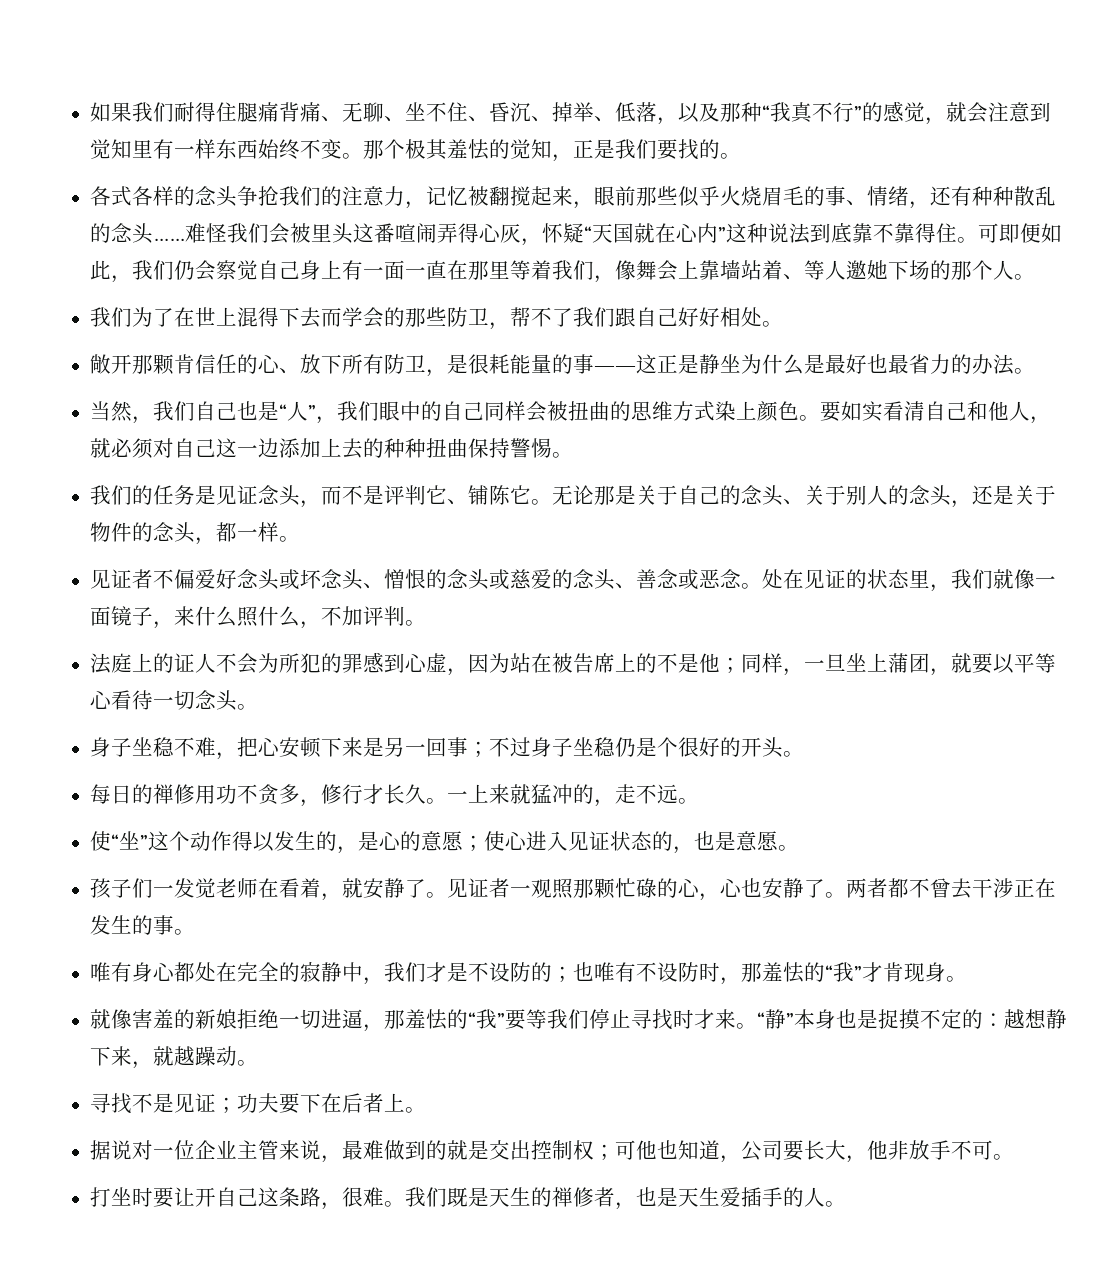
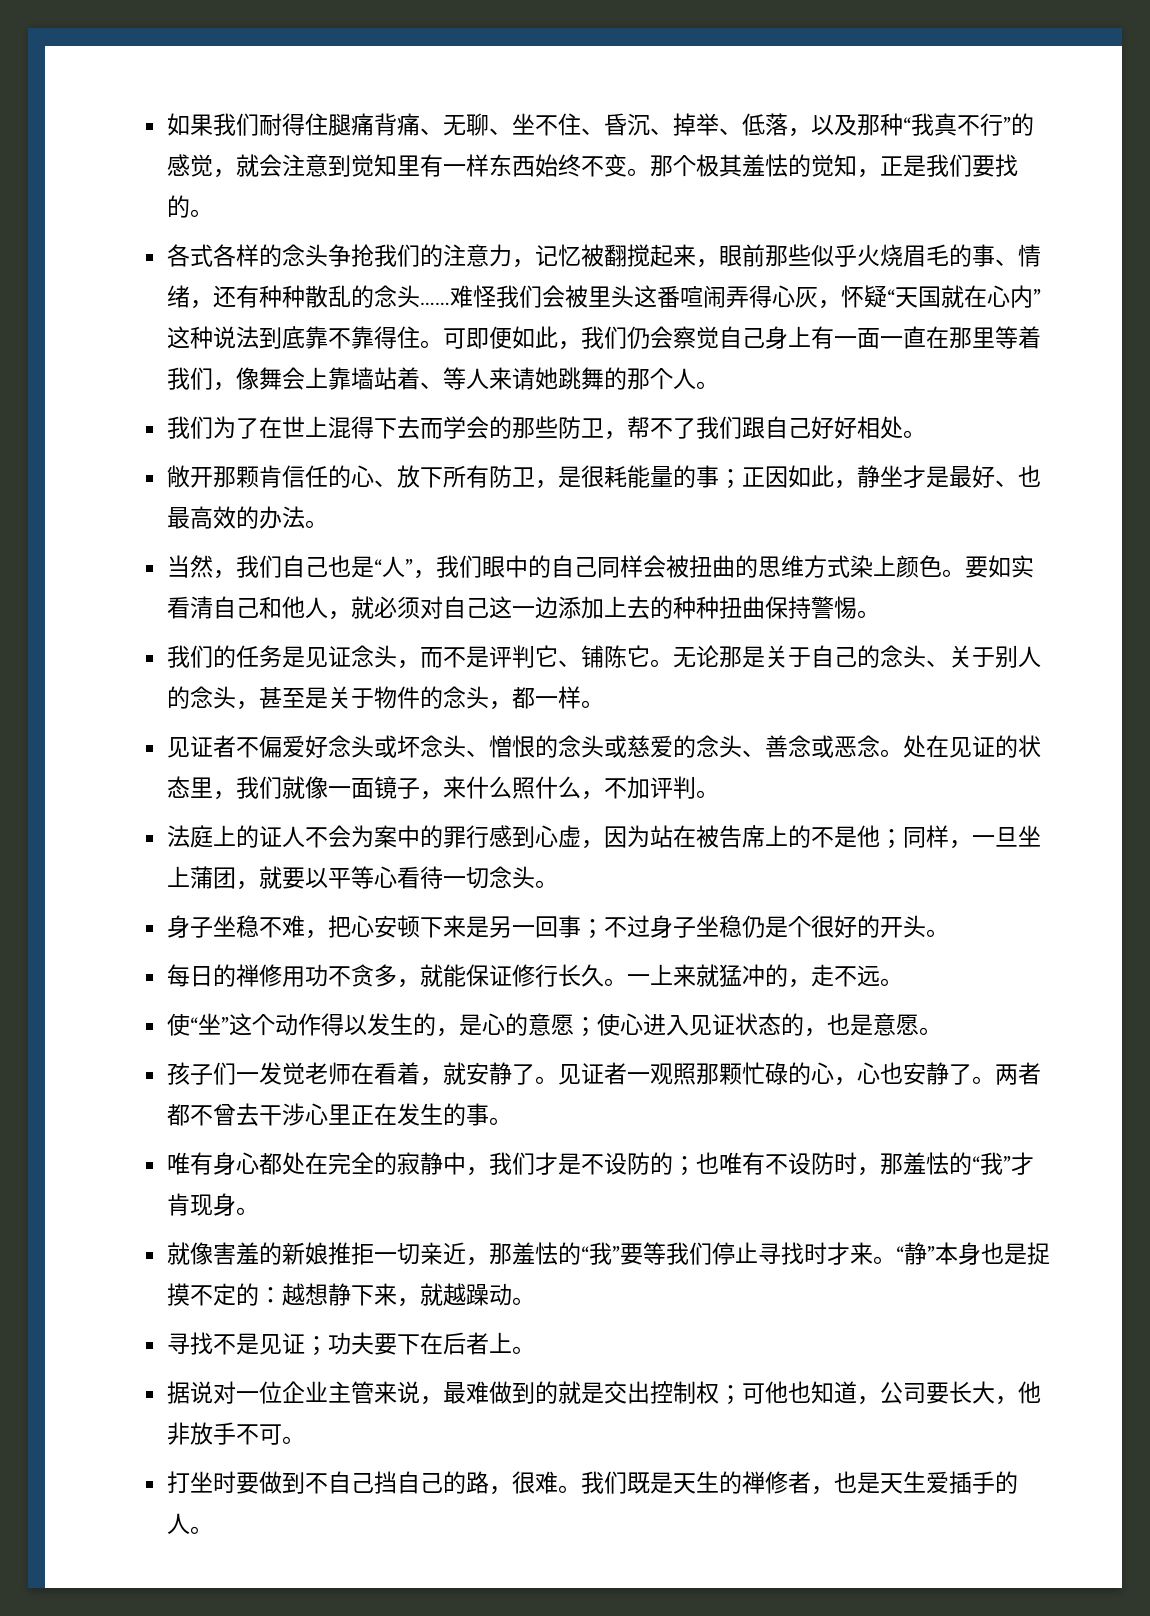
- 可即便如此，我们仍会察觉自己身上有一面一直在那里等着我们，像舞会上靠墙站着、等人邀她下场的那个人。
+ 可即便如此，我们仍会察觉自己身上有一面一直在那里等着我们，像舞会上靠墙站着、等人来请她跳舞的那个人。
- 敞开那颗肯信任的心、放下所有防卫，是很耗能量的事——这正是静坐为什么是最好也最省力的办法。
+ 敞开那颗肯信任的心、放下所有防卫，是很耗能量的事；正因如此，静坐才是最好、也最高效的办法。
- 无论那是关于自己的念头、关于别人的念头，还是关于物件的念头，都一样。
+ 无论那是关于自己的念头、关于别人的念头，甚至是关于物件的念头，都一样。
- 法庭上的证人不会为所犯的罪感到心虚，因为站在被告席上的不是他；同样，一旦坐上蒲团，就要以平等心看待一切念头。
+ 法庭上的证人不会为案中的罪行感到心虚，因为站在被告席上的不是他；同样，一旦坐上蒲团，就要以平等心看待一切念头。
- 每日的禅修用功不贪多，修行才长久。
+ 每日的禅修用功不贪多，就能保证修行长久。
- 两者都不曾去干涉正在发生的事。
+ 两者都不曾去干涉心里正在发生的事。
- 就像害羞的新娘拒绝一切进逼，那羞怯的“我”要等我们停止寻找时才来。
+ 就像害羞的新娘推拒一切亲近，那羞怯的“我”要等我们停止寻找时才来。
- 打坐时要让开自己这条路，很难。
+ 打坐时要做到不自己挡自己的路，很难。

